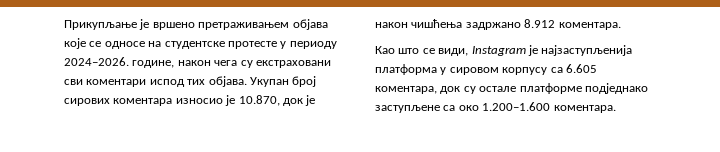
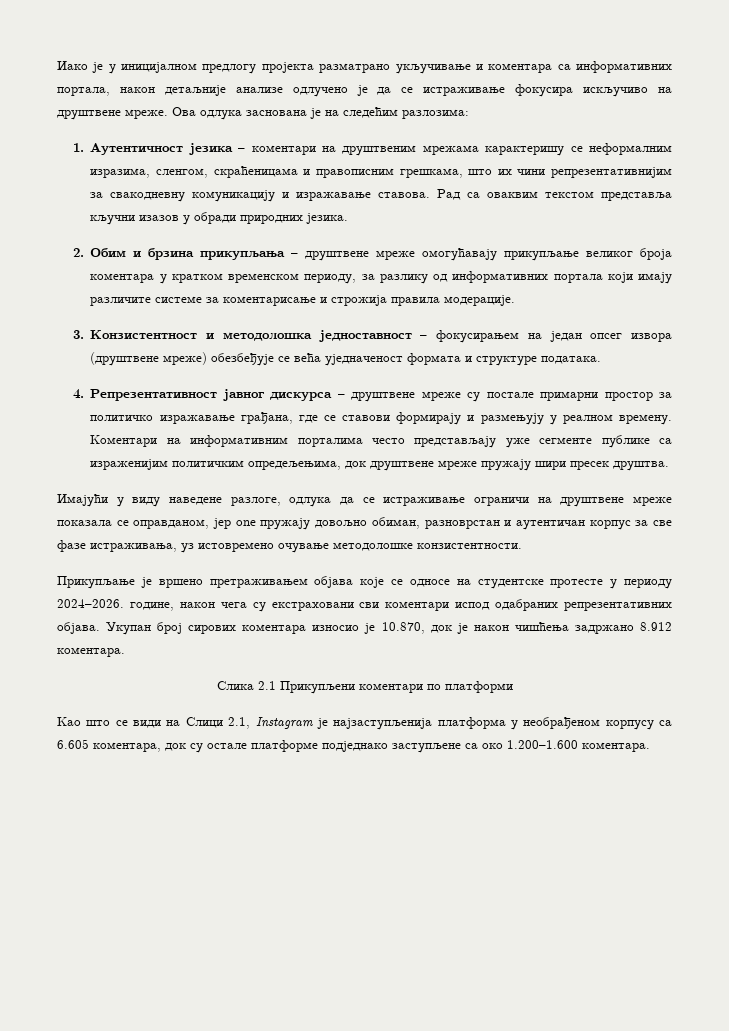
+ Иако је у иницијалном предлогу пројекта разматрано укључивање и коментара са информативних портала, након детаљније анализе одлучено је да се истраживање фокусира искључиво на друштвене мреже. Ова одлука заснована је на следећим разлозима:
+ 1. Аутентичност језика – коментари на друштвеним мрежама карактеришу се неформалним изразима, сленгом, скраћеницама и правописним грешкама, што их чини репрезентативнијим за свакодневну комуникацију и изражавање ставова. Рад са оваквим текстом представља кључни изазов у обради природних језика.
+ 2. Обим и брзина прикупљања – друштвене мреже омогућавају прикупљање великог броја коментара у кратком временском периоду, за разлику од информативних портала који имају различите системе за коментарисање и строжија правила модерације.
+ 3. Конзистентност и методолошка једноставност – фокусирањем на један опсег извора (друштвене мреже) обезбеђује се већа уједначеност формата и структуре података.
+ 4. Репрезентативност јавног дискурса – друштвене мреже су постале примарни простор за политичко изражавање грађана, где се ставови формирају и размењују у реалном времену. Коментари на информативним порталима често представљају уже сегменте публике са израженијим политичким опредељењима, док друштвене мреже пружају шири пресек друштва.
+ Имајући у виду наведене разлоге, одлука да се истраживање ограничи на друштвене мреже показала се оправданом, јер one пружају довољно обиман, разноврстан и аутентичан корпус за све фазе истраживања, уз истовремено очување методолошке конзистентности.
- Прикупљање је вршено претраживањем објава које се односе на студентске протесте у периоду 2024–2026. године, након чега су екстраховани сви коментари испод тих објава.
+ Прикупљање је вршено претраживањем објава које се односе на студентске протесте у периоду 2024–2026. године, након чега су екстраховани сви коментари испод одабраних репрезентативних објава.
+ Слика 2.1 Прикупљени коментари по платформи
- Као што се види, Instagram је најзаступљенија платформа у сировом корпусу са 6.605 коментара, док су остале платформе подједнако заступљене са око 1.200–1.600 коментара.
+ Као што се види на Слици 2.1, Instagram је најзаступљенија платформа у необрађеном корпусу са 6.605 коментара, док су остале платформе подједнако заступљене са око 1.200–1.600 коментара.

